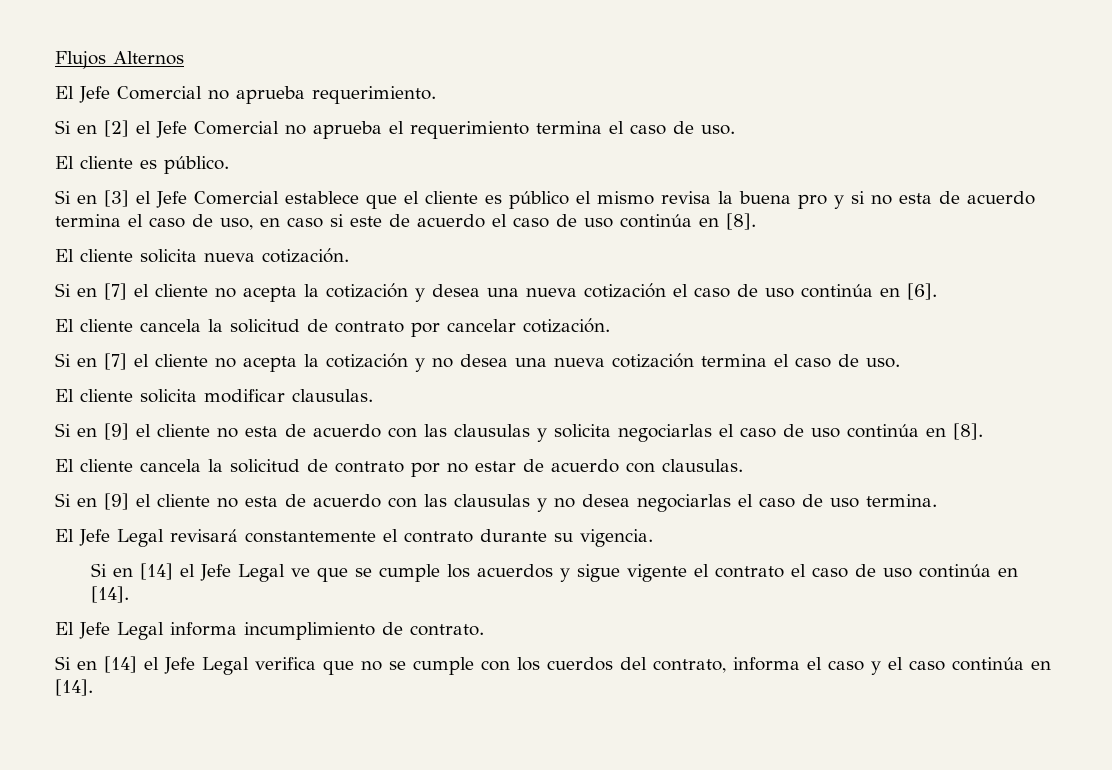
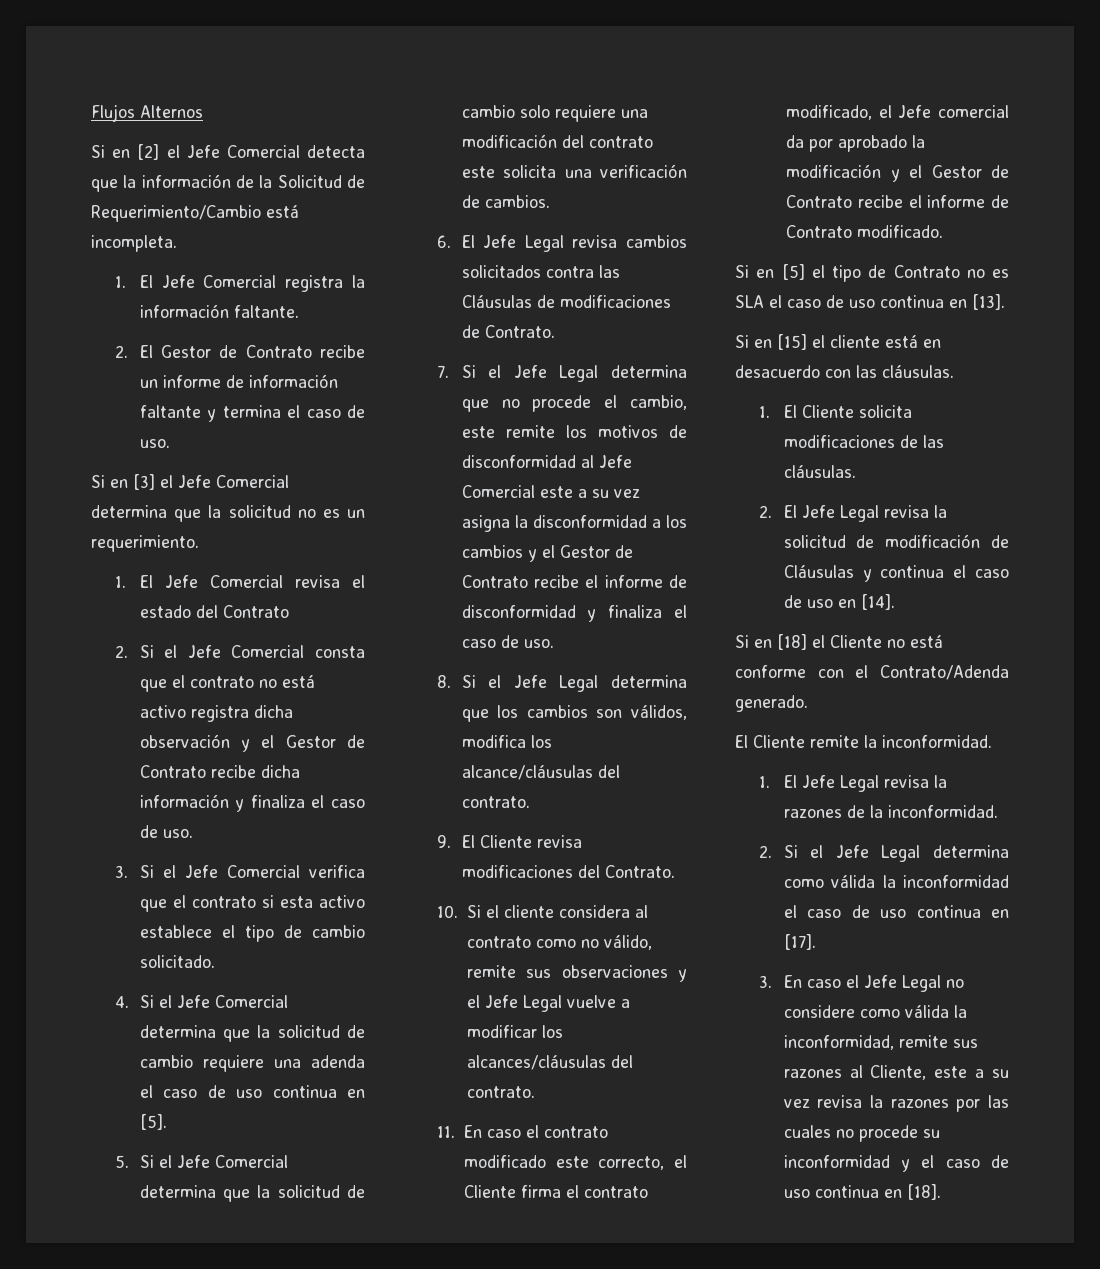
- El Jefe Comercial no aprueba requerimiento.
- Si en [2] el Jefe Comercial no aprueba el requerimiento termina el caso de uso.
- El cliente es público.
+ Si en [2] el Jefe Comercial detecta que la información de la Solicitud de Requerimiento/Cambio está incompleta.
+ 1. El Jefe Comercial registra la información faltante.
+ 2. El Gestor de Contrato recibe un informe de información faltante y termina el caso de uso.
- Si en [3] el Jefe Comercial establece que el cliente es público el mismo revisa la buena pro y si no esta de acuerdo termina el caso de uso, en caso si este de acuerdo el caso de uso continúa en [8].
- El cliente solicita nueva cotización.
- Si en [7] el cliente no acepta la cotización y desea una nueva cotización el caso de uso continúa en [6].
- El cliente cancela la solicitud de contrato por cancelar cotización.
- Si en [7] el cliente no acepta la cotización y no desea una nueva cotización termina el caso de uso.
- El cliente solicita modificar clausulas.
- Si en [9] el cliente no esta de acuerdo con las clausulas y solicita negociarlas el caso de uso continúa en [8].
- El cliente cancela la solicitud de contrato por no estar de acuerdo con clausulas.
- Si en [9] el cliente no esta de acuerdo con las clausulas y no desea negociarlas el caso de uso termina.
- El Jefe Legal revisará constantemente el contrato durante su vigencia.
- Si en [14] el Jefe Legal ve que se cumple los acuerdos y sigue vigente el contrato el caso de uso continúa en [14].
+ Si en [3] el Jefe Comercial determina que la solicitud no es un requerimiento.
+ 1. El Jefe Comercial revisa el estado del Contrato
+ 2. Si el Jefe Comercial consta que el contrato no está activo registra dicha observación y el Gestor de Contrato recibe dicha información y finaliza el caso de uso.
+ 3. Si el Jefe Comercial verifica que el contrato si esta activo establece el tipo de cambio solicitado.
+ 4. Si el Jefe Comercial determina que la solicitud de cambio requiere una adenda el caso de uso continua en [5].
+ 5. Si el Jefe Comercial determina que la solicitud de cambio solo requiere una modificación del contrato este solicita una verificación de cambios.
+ 6. El Jefe Legal revisa cambios solicitados contra las Cláusulas de modificaciones de Contrato.
+ 7. Si el Jefe Legal determina que no procede el cambio, este remite los motivos de disconformidad al Jefe Comercial este a su vez asigna la disconformidad a los cambios y el Gestor de Contrato recibe el informe de disconformidad y finaliza el caso de uso.
+ 8. Si el Jefe Legal determina que los cambios son válidos, modifica los alcance/cláusulas del contrato.
+ 9. El Cliente revisa modificaciones del Contrato.
+ 10. Si el cliente considera al contrato como no válido, remite sus observaciones y el Jefe Legal vuelve a modificar los alcances/cláusulas del contrato.
+ 11. En caso el contrato modificado este correcto, el Cliente firma el contrato modificado, el Jefe comercial da por aprobado la modificación y el Gestor de Contrato recibe el informe de Contrato modificado.
+ Si en [5] el tipo de Contrato no es SLA el caso de uso continua en [13].
+ Si en [15] el cliente está en desacuerdo con las cláusulas.
+ 1. El Cliente solicita modificaciones de las cláusulas.
+ 2. El Jefe Legal revisa la solicitud de modificación de Cláusulas y continua el caso de uso en [14].
- El Jefe Legal informa incumplimiento de contrato.
- Si en [14] el Jefe Legal verifica que no se cumple con los cuerdos del contrato, informa el caso y el caso continúa en [14].
+ Si en [18] el Cliente no está conforme con el Contrato/Adenda generado.
+ El Cliente remite la inconformidad.
+ 1. El Jefe Legal revisa la razones de la inconformidad.
+ 2. Si el Jefe Legal determina como válida la inconformidad el caso de uso continua en [17].
+ 3. En caso el Jefe Legal no considere como válida la inconformidad, remite sus razones al Cliente, este a su vez revisa la razones por las cuales no procede su inconformidad y el caso de uso continua en [18].

